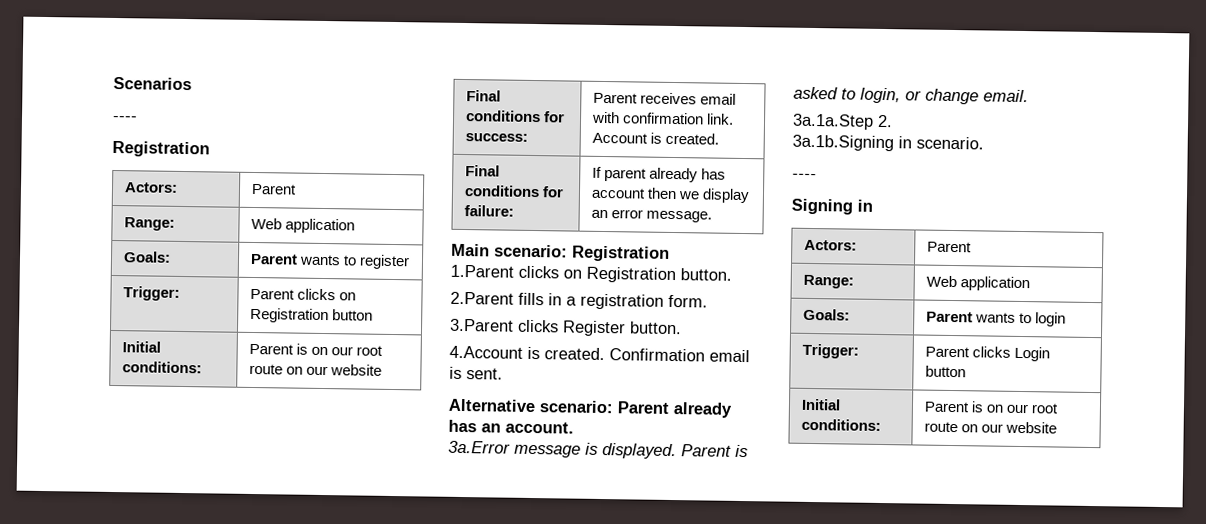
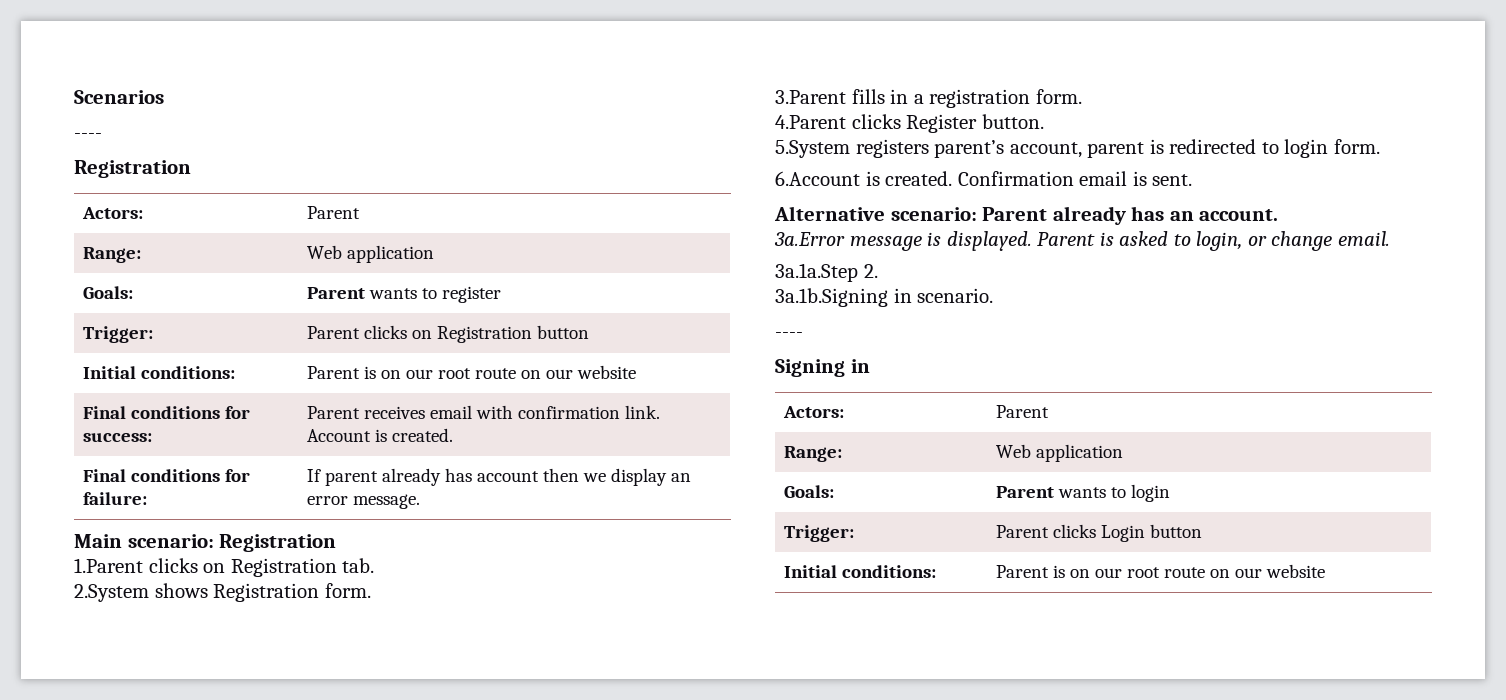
- 1.Parent clicks on Registration button.
- 2.Parent fills in a registration form.
+ 1.Parent clicks on Registration tab.
+ 2.System shows Registration form.
+ 3.Parent fills in a registration form.
- 3.Parent clicks Register button.
+ 4.Parent clicks Register button.
- 4.Account is created.
+ 5.System registers parent’s account, parent is redirected to login form.
+ 6.Account is created.

